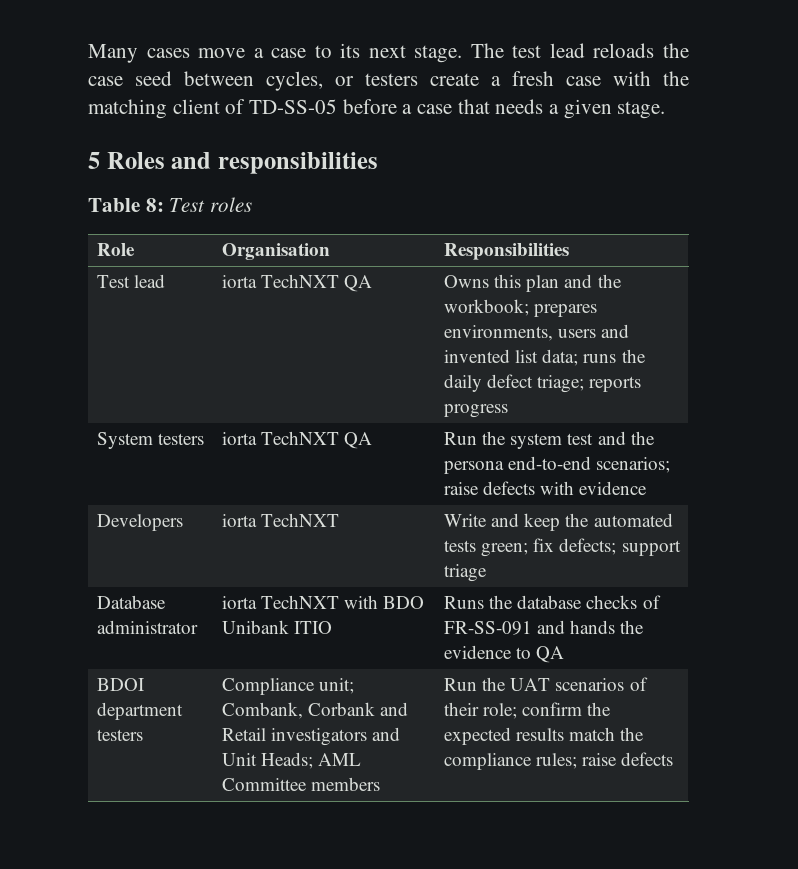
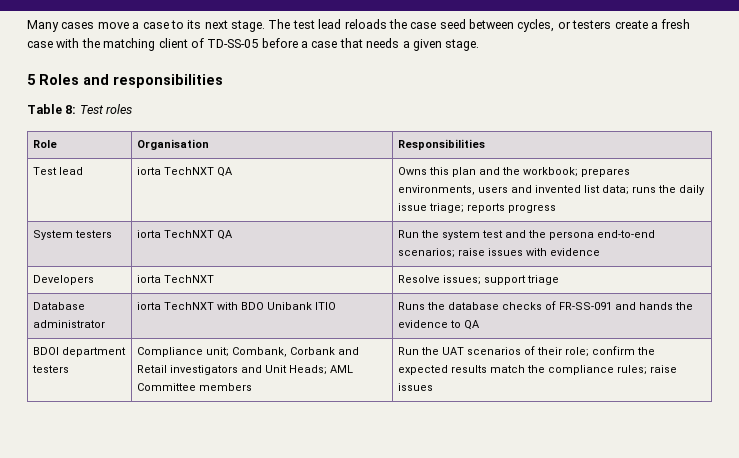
- Test lead | iorta TechNXT QA | Owns this plan and the workbook; prepares environments, users and invented list data; runs the daily defect triage; reports progress
+ Test lead | iorta TechNXT QA | Owns this plan and the workbook; prepares environments, users and invented list data; runs the daily issue triage; reports progress
- System testers | iorta TechNXT QA | Run the system test and the persona end-to-end scenarios; raise defects with evidence
+ System testers | iorta TechNXT QA | Run the system test and the persona end-to-end scenarios; raise issues with evidence
- Developers | iorta TechNXT | Write and keep the automated tests green; fix defects; support triage
+ Developers | iorta TechNXT | Resolve issues; support triage
- BDOI department testers | Compliance unit; Combank, Corbank and Retail investigators and Unit Heads; AML Committee members | Run the UAT scenarios of their role; confirm the expected results match the compliance rules; raise defects
+ BDOI department testers | Compliance unit; Combank, Corbank and Retail investigators and Unit Heads; AML Committee members | Run the UAT scenarios of their role; confirm the expected results match the compliance rules; raise issues

